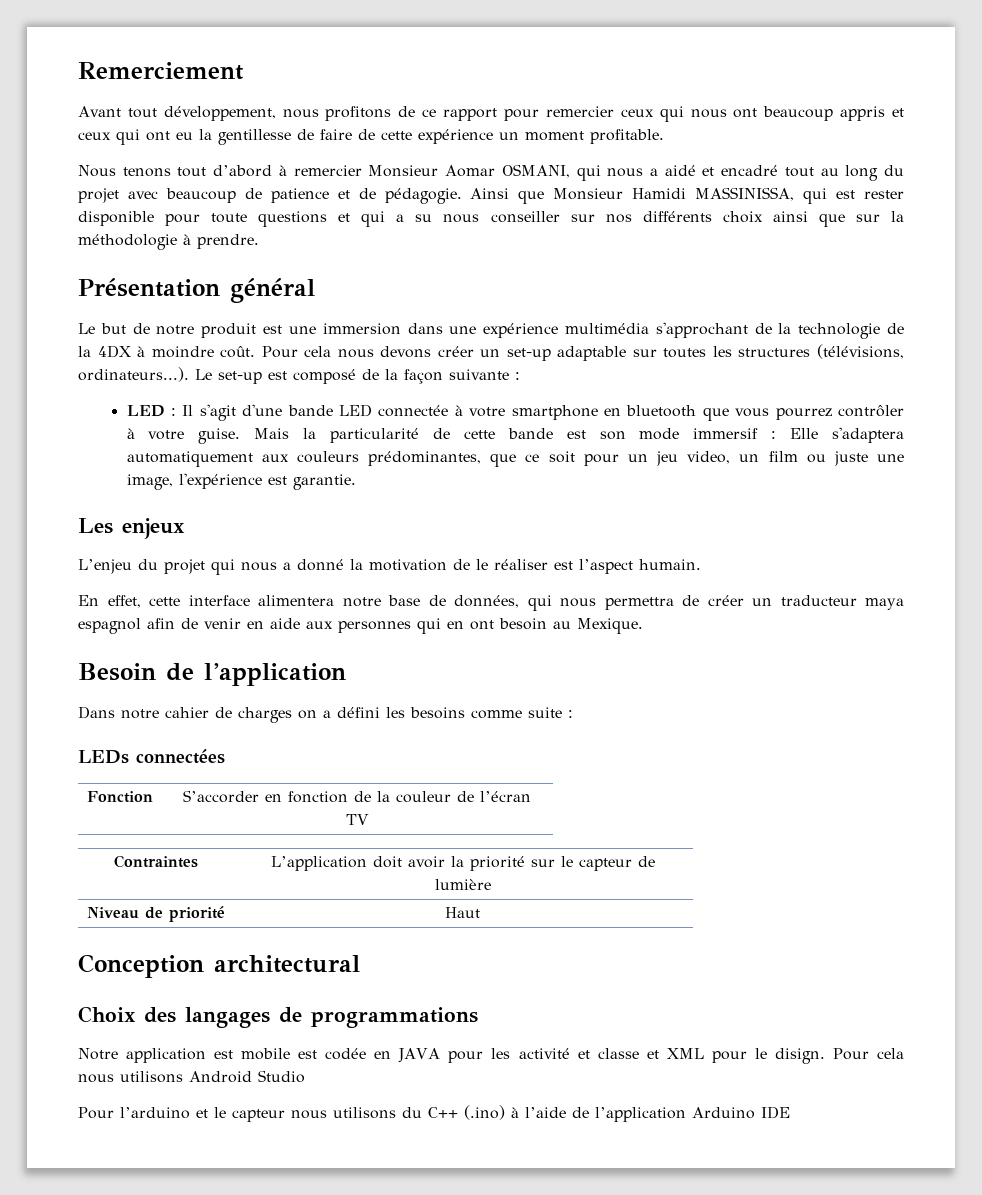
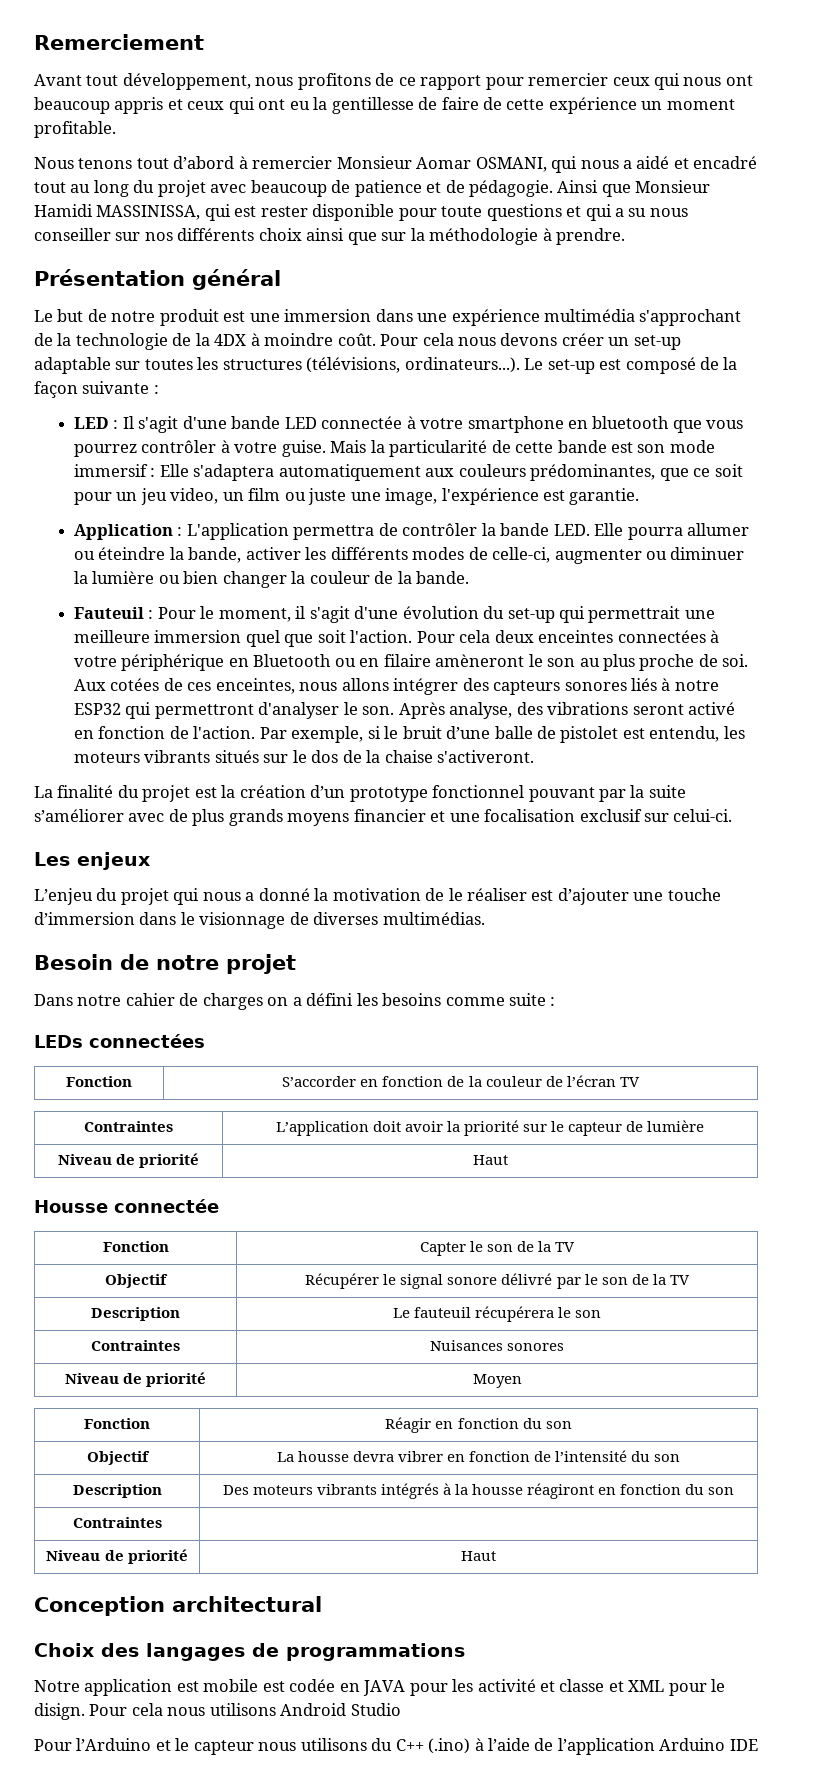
+ Application : L'application permettra de contrôler la bande LED. Elle pourra allumer ou éteindre la bande, activer les différents modes de celle-ci, augmenter ou diminuer la lumière ou bien changer la couleur de la bande.
+ Fauteuil : Pour le moment, il s'agit d'une évolution du set-up qui permettrait une meilleure immersion quel que soit l'action. Pour cela deux enceintes connectées à votre périphérique en Bluetooth ou en filaire amèneront le son au plus proche de soi. Aux cotées de ces enceintes, nous allons intégrer des capteurs sonores liés à notre ESP32 qui permettront d'analyser le son. Après analyse, des vibrations seront activé en fonction de l'action. Par exemple, si le bruit d’une balle de pistolet est entendu, les moteurs vibrants situés sur le dos de la chaise s'activeront.
+ La finalité du projet est la création d’un prototype fonctionnel pouvant par la suite s’améliorer avec de plus grands moyens financier et une focalisation exclusif sur celui-ci.
- L’enjeu du projet qui nous a donné la motivation de le réaliser est l’aspect humain.
- En effet, cette interface alimentera notre base de données, qui nous permettra de créer un traducteur maya espagnol afin de venir en aide aux personnes qui en ont besoin au Mexique.
+ L’enjeu du projet qui nous a donné la motivation de le réaliser est d’ajouter une touche d’immersion dans le visionnage de diverses multimédias.
- Besoin de l’application
+ Besoin de notre projet
+ Housse connectée
+ Fonction | Capter le son de la TV
+ Objectif | Récupérer le signal sonore délivré par le son de la TV
+ Description | Le fauteuil récupérera le son
+ Contraintes | Nuisances sonores
+ Niveau de priorité | Moyen
+ Fonction | Réagir en fonction du son
+ Objectif | La housse devra vibrer en fonction de l’intensité du son
+ Description | Des moteurs vibrants intégrés à la housse réagiront en fonction du son
+ Contraintes |
+ Niveau de priorité | Haut
- Pour l’arduino et le capteur nous utilisons du C++ (.ino) à l’aide de l’application Arduino IDE
+ Pour l’Arduino et le capteur nous utilisons du C++ (.ino) à l’aide de l’application Arduino IDE

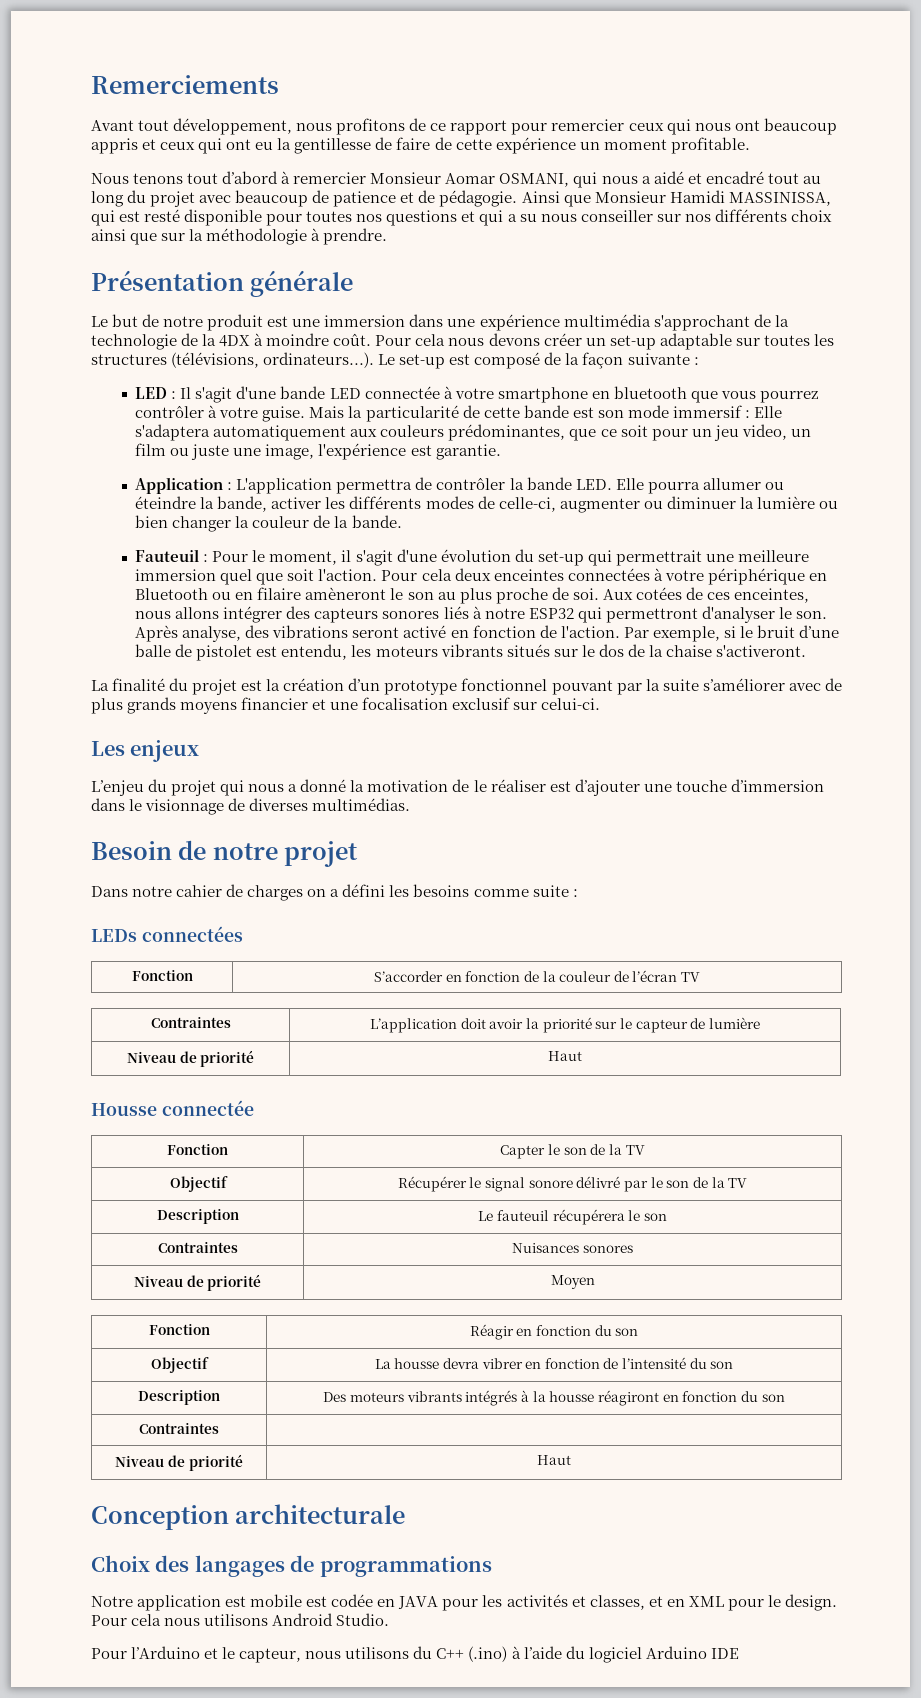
- Remerciement
+ Remerciements
- Ainsi que Monsieur Hamidi MASSINISSA, qui est rester disponible pour toute questions et qui a su nous conseiller sur nos différents choix ainsi que sur la méthodologie à prendre.
+ Ainsi que Monsieur Hamidi MASSINISSA, qui est resté disponible pour toutes nos questions et qui a su nous conseiller sur nos différents choix ainsi que sur la méthodologie à prendre.
- Présentation général
+ Présentation générale
- Conception architectural
+ Conception architecturale
- Notre application est mobile est codée en JAVA pour les activité et classe et XML pour le disign.
+ Notre application est mobile est codée en JAVA pour les activités et classes, et en XML pour le design.
- Pour cela nous utilisons Android Studio
+ Pour cela nous utilisons Android Studio.
- Pour l’Arduino et le capteur nous utilisons du C++ (.ino) à l’aide de l’application Arduino IDE
+ Pour l’Arduino et le capteur, nous utilisons du C++ (.ino) à l’aide du logiciel Arduino IDE

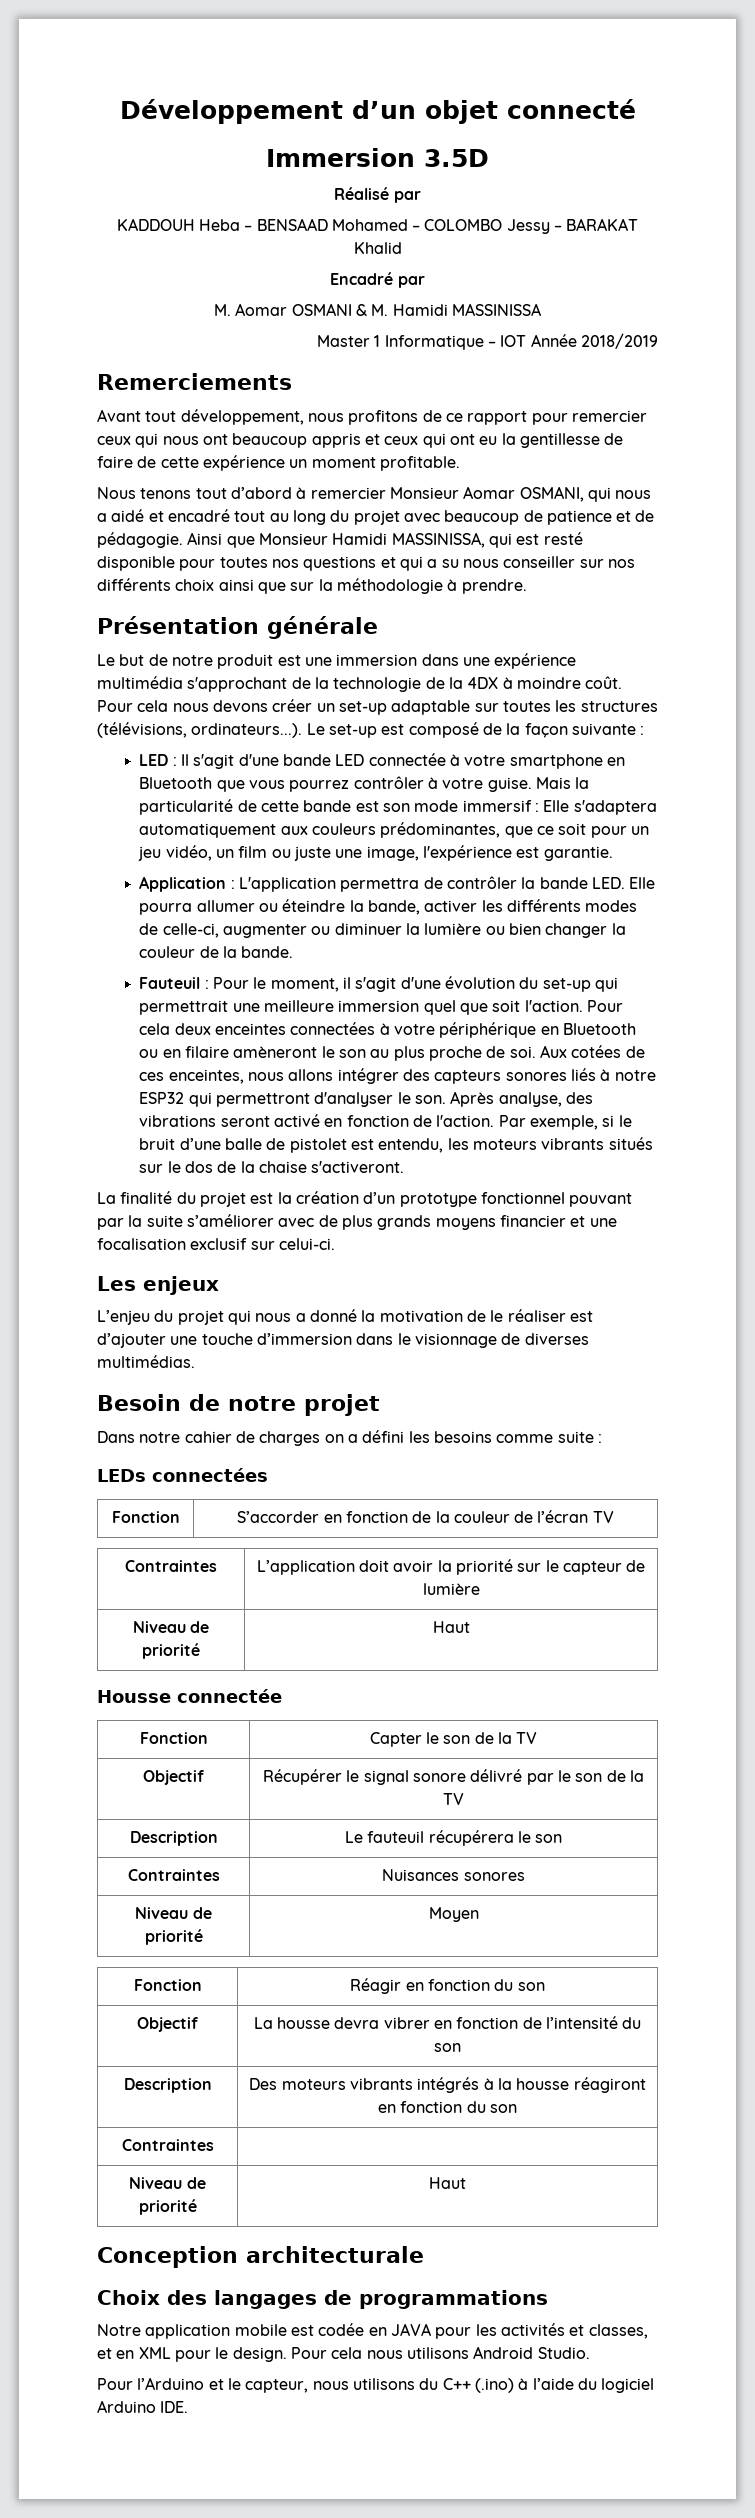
+ Développement d’un objet connecté
+ Immersion 3.5D
+ Réalisé par
+ KADDOUH Heba – BENSAAD Mohamed – COLOMBO Jessy – BARAKAT Khalid
+ Encadré par
+ M. Aomar OSMANI & M. Hamidi MASSINISSA
+ Master 1 Informatique – IOT Année 2018/2019
- LED : Il s'agit d'une bande LED connectée à votre smartphone en bluetooth que vous pourrez contrôler à votre guise.
+ LED : Il s'agit d'une bande LED connectée à votre smartphone en Bluetooth que vous pourrez contrôler à votre guise.
- Mais la particularité de cette bande est son mode immersif : Elle s'adaptera automatiquement aux couleurs prédominantes, que ce soit pour un jeu video, un film ou juste une image, l'expérience est garantie.
+ Mais la particularité de cette bande est son mode immersif : Elle s'adaptera automatiquement aux couleurs prédominantes, que ce soit pour un jeu vidéo, un film ou juste une image, l'expérience est garantie.
- Notre application est mobile est codée en JAVA pour les activités et classes, et en XML pour le design.
+ Notre application mobile est codée en JAVA pour les activités et classes, et en XML pour le design.
- Pour l’Arduino et le capteur, nous utilisons du C++ (.ino) à l’aide du logiciel Arduino IDE
+ Pour l’Arduino et le capteur, nous utilisons du C++ (.ino) à l’aide du logiciel Arduino IDE.

